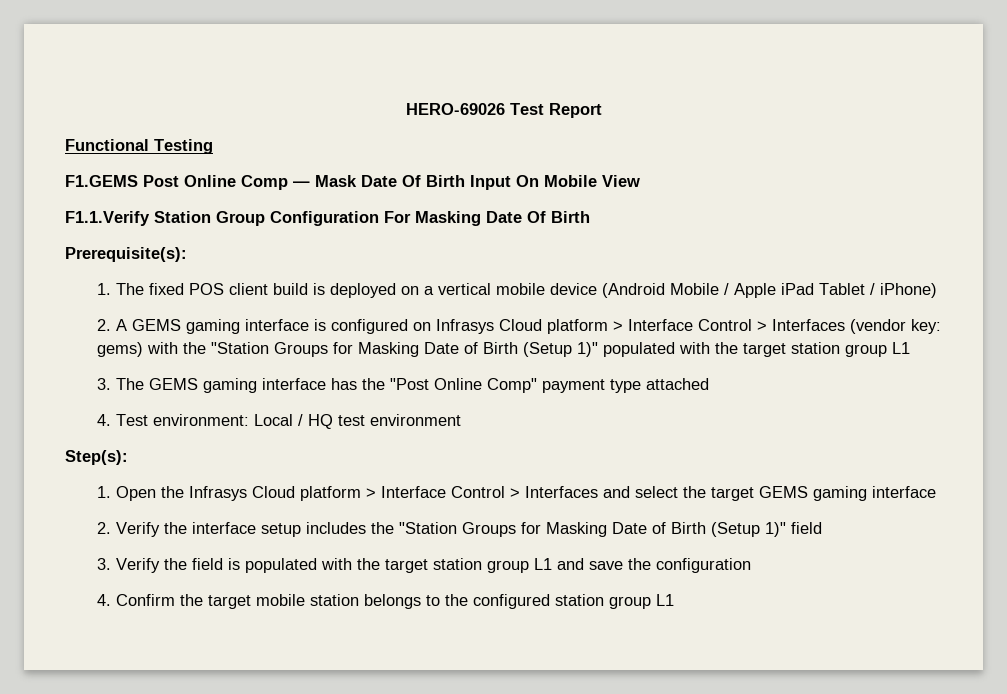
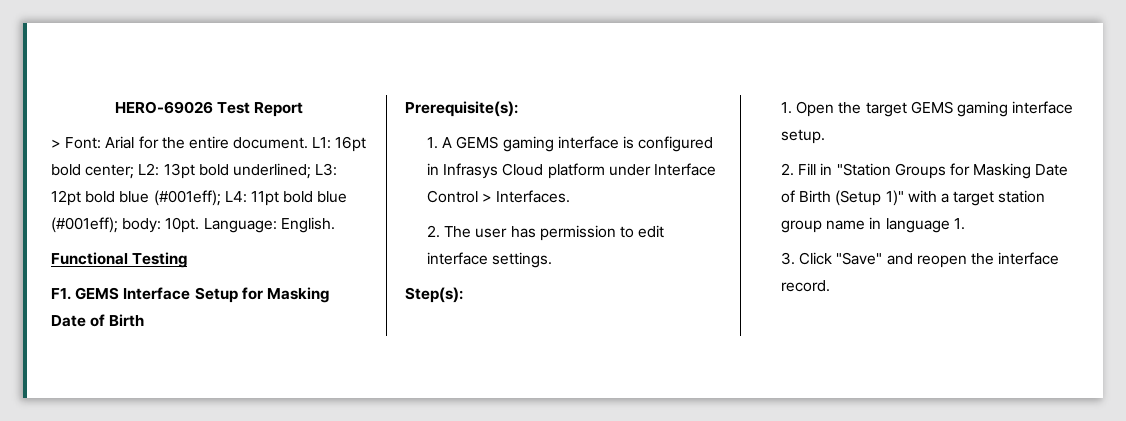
+ > Font: Arial for the entire document. L1: 16pt bold center; L2: 13pt bold underlined; L3: 12pt bold blue (#001eff); L4: 11pt bold blue (#001eff); body: 10pt. Language: English.
  Functional Testing
- F1.GEMS Post Online Comp — Mask Date Of Birth Input On Mobile View
- F1.1.Verify Station Group Configuration For Masking Date Of Birth
+ F1. GEMS Interface Setup for Masking Date of Birth
- 1. The fixed POS client build is deployed on a vertical mobile device (Android Mobile / Apple iPad Tablet / iPhone)
- 2. A GEMS gaming interface is configured on Infrasys Cloud platform > Interface Control > Interfaces (vendor key: gems) with the "Station Groups for Masking Date of Birth (Setup 1)" populated with the target station group L1
- 3. The GEMS gaming interface has the "Post Online Comp" payment type attached
- 4. Test environment: Local / HQ test environment
+ 1. A GEMS gaming interface is configured in Infrasys Cloud platform under Interface Control > Interfaces.
+ 2. The user has permission to edit interface settings.
  Step(s):
- 1. Open the Infrasys Cloud platform > Interface Control > Interfaces and select the target GEMS gaming interface
- 2. Verify the interface setup includes the "Station Groups for Masking Date of Birth (Setup 1)" field
- 3. Verify the field is populated with the target station group L1 and save the configuration
- 4. Confirm the target mobile station belongs to the configured station group L1
+ 1. Open the target GEMS gaming interface setup.
+ 2. Fill in "Station Groups for Masking Date of Birth (Setup 1)" with a target station group name in language 1.
+ 3. Click "Save" and reopen the interface record.

